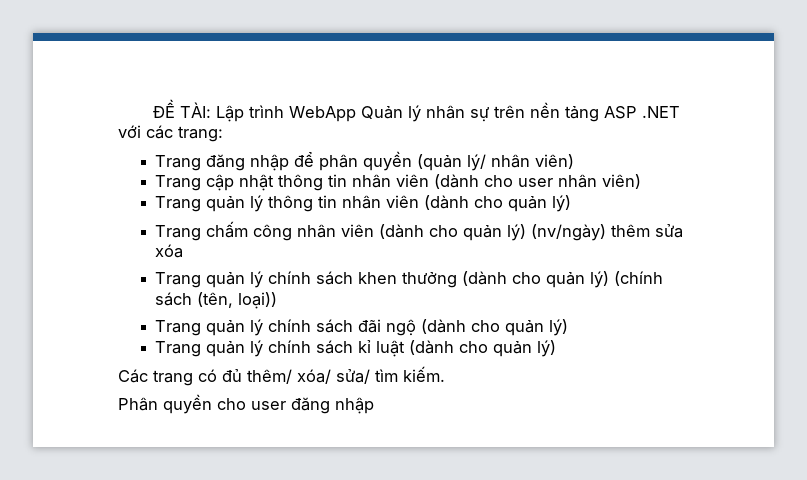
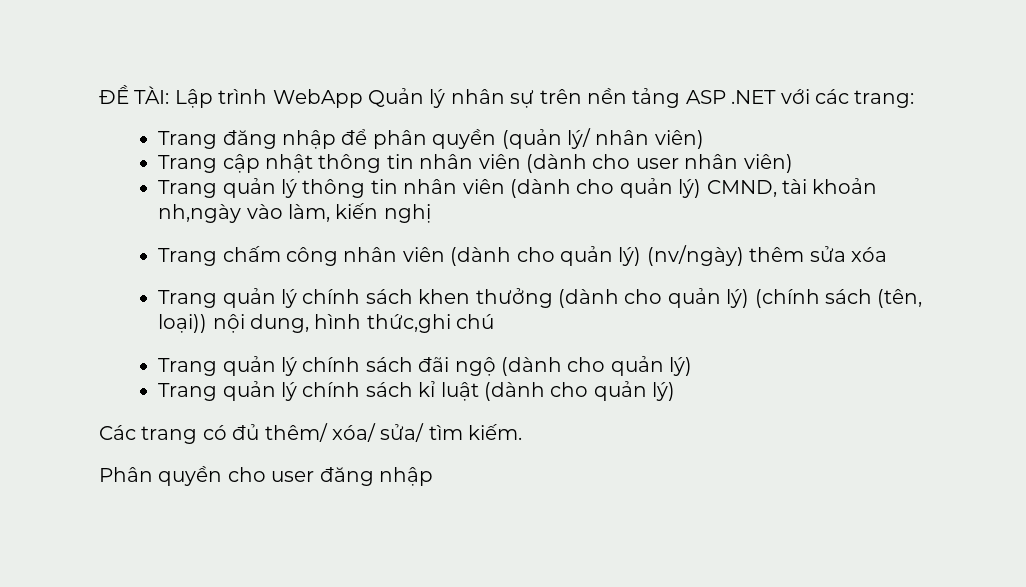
- Trang quản lý thông tin nhân viên (dành cho quản lý)
+ Trang quản lý thông tin nhân viên (dành cho quản lý) CMND, tài khoản nh,ngày vào làm, kiến nghị
- Trang quản lý chính sách khen thưởng (dành cho quản lý) (chính sách (tên, loại))
+ Trang quản lý chính sách khen thưởng (dành cho quản lý) (chính sách (tên, loại)) nội dung, hình thức,ghi chú

